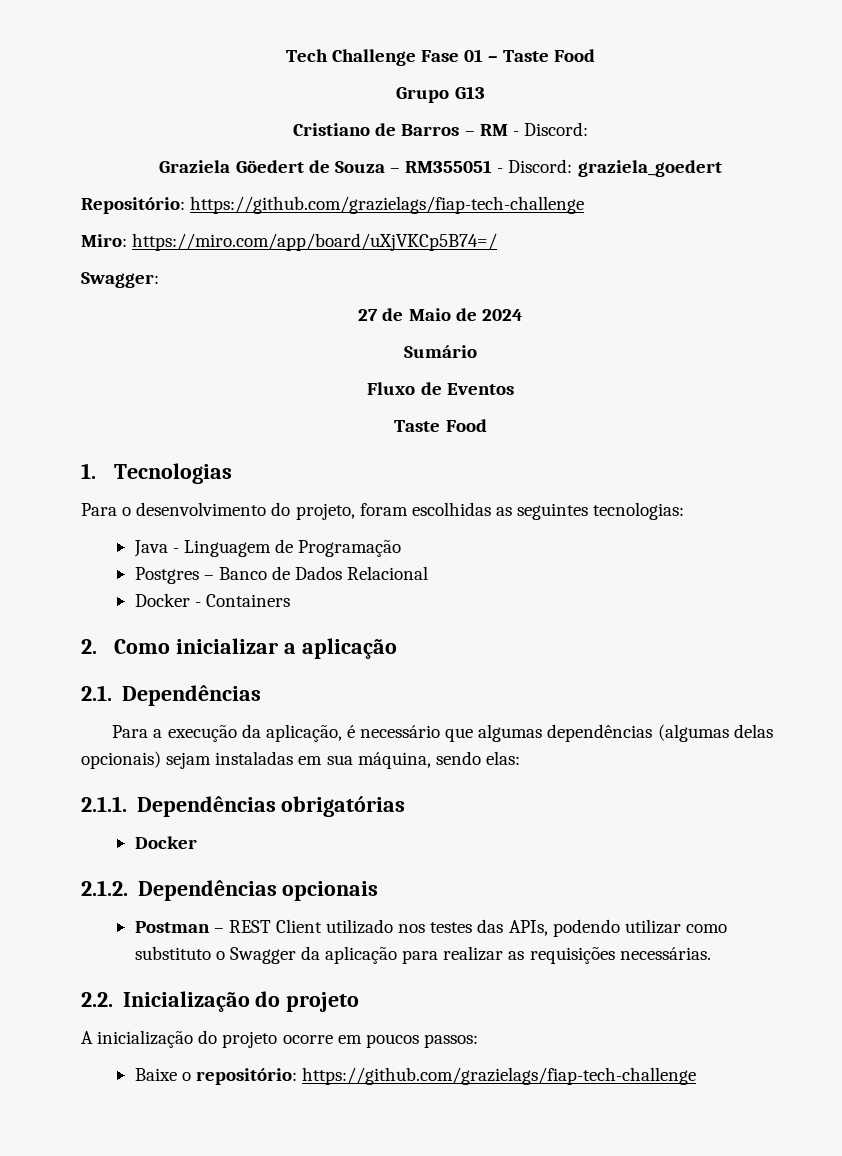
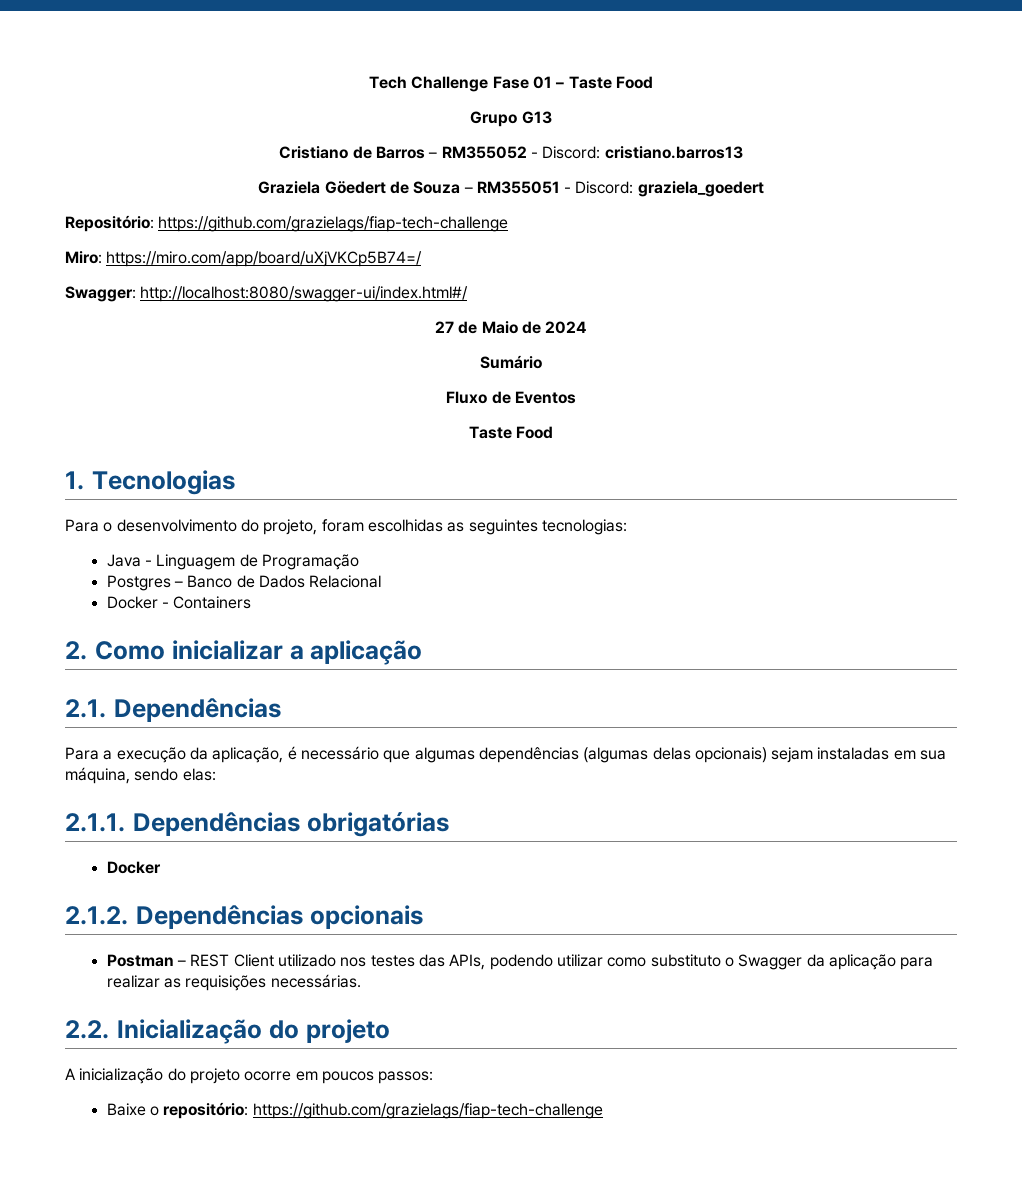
- Cristiano de Barros – RM - Discord:
+ Cristiano de Barros – RM355052 - Discord: cristiano.barros13
- Swagger:
+ Swagger: http://localhost:8080/swagger-ui/index.html#/

